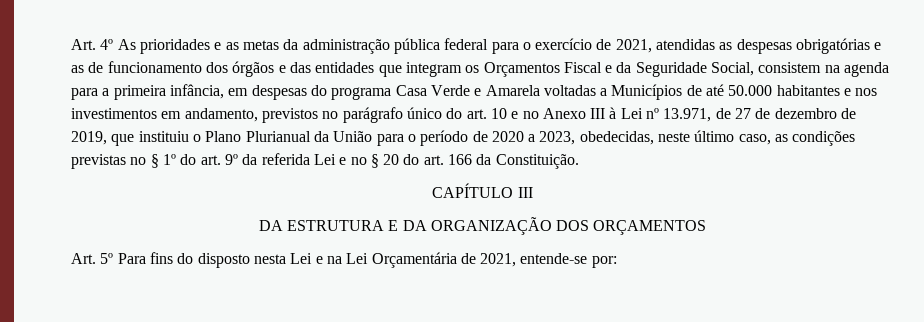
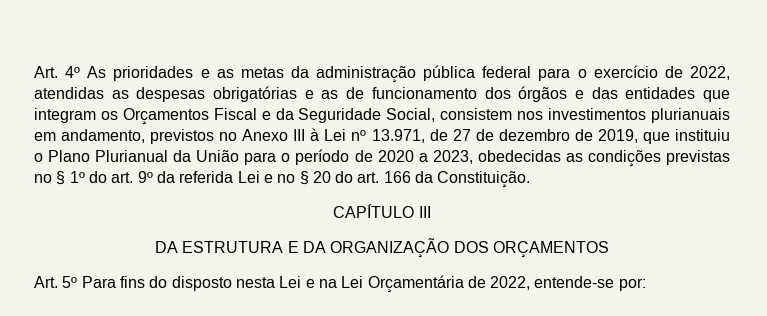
- Art. 4º As prioridades e as metas da administração pública federal para o exercício de 2021, atendidas as despesas obrigatórias e as de funcionamento dos órgãos e das entidades que integram os Orçamentos Fiscal e da Seguridade Social, consistem na agenda para a primeira infância, em despesas do programa Casa Verde e Amarela voltadas a Municípios de até 50.000 habitantes e nos investimentos em andamento, previstos no parágrafo único do art. 10 e no Anexo III à Lei nº 13.971, de 27 de dezembro de 2019, que instituiu o Plano Plurianual da União para o período de 2020 a 2023, obedecidas, neste último caso, as condições previstas no § 1º do art. 9º da referida Lei e no § 20 do art. 166 da Constituição.
+ Art. 4º As prioridades e as metas da administração pública federal para o exercício de 2022, atendidas as despesas obrigatórias e as de funcionamento dos órgãos e das entidades que integram os Orçamentos Fiscal e da Seguridade Social, consistem nos investimentos plurianuais em andamento, previstos no Anexo III à Lei nº 13.971, de 27 de dezembro de 2019, que instituiu o Plano Plurianual da União para o período de 2020 a 2023, obedecidas as condições previstas no § 1º do art. 9º da referida Lei e no § 20 do art. 166 da Constituição.
- Art. 5º Para fins do disposto nesta Lei e na Lei Orçamentária de 2021, entende-se por:
+ Art. 5º Para fins do disposto nesta Lei e na Lei Orçamentária de 2022, entende-se por:

